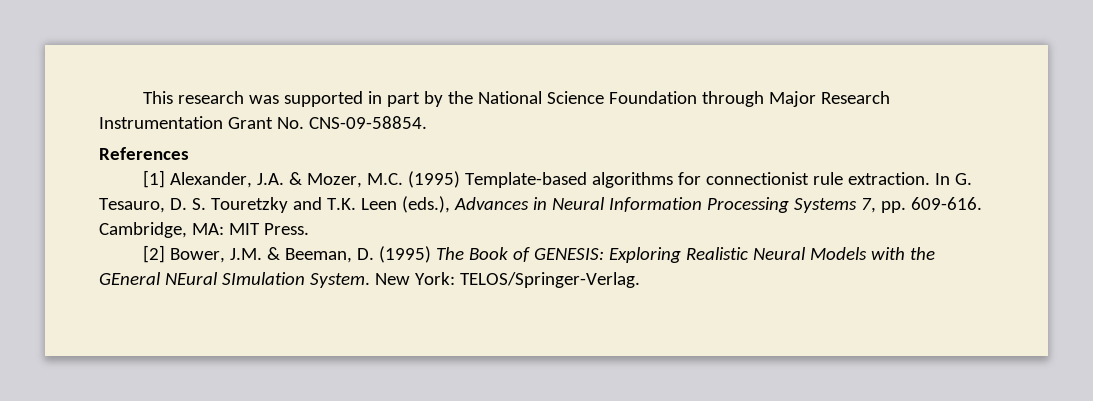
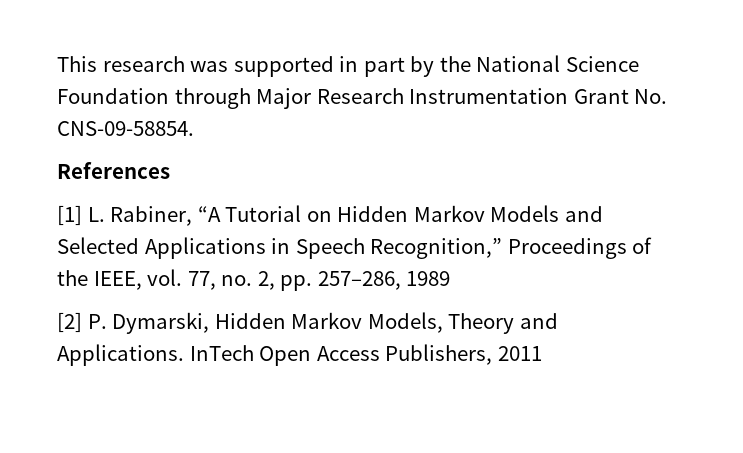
- [1] Alexander, J.A. & Mozer, M.C. (1995) Template-based algorithms for connectionist rule extraction. In G. Tesauro, D. S. Touretzky and T.K. Leen (eds.), Advances in Neural Information Processing Systems 7, pp. 609-616. Cambridge, MA: MIT Press.
- [2] Bower, J.M. & Beeman, D. (1995) The Book of GENESIS: Exploring Realistic Neural Models with the GEneral NEural SImulation System. New York: TELOS/Springer-Verlag.
+ [1] L. Rabiner, “A Tutorial on Hidden Markov Models and Selected Applications in Speech Recognition,” Proceedings of the IEEE, vol. 77, no. 2, pp. 257–286, 1989
+ [2] P. Dymarski, Hidden Markov Models, Theory and Applications. InTech Open Access Publishers, 2011

